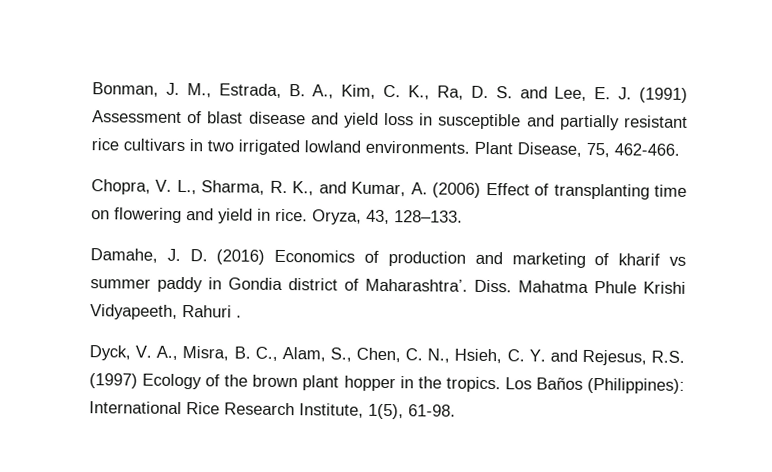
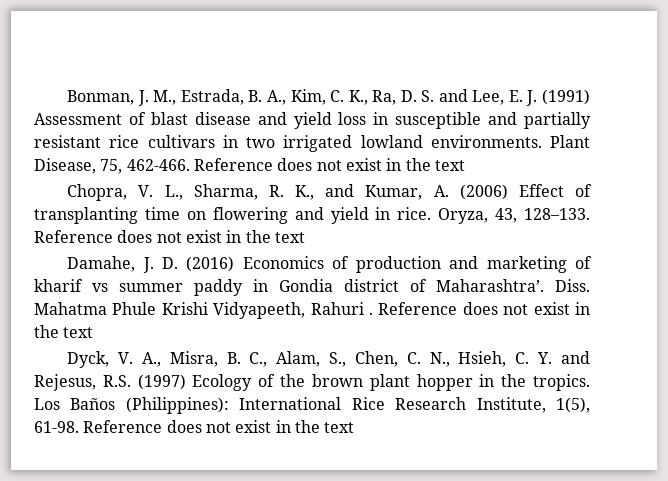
- Plant Disease, 75, 462-466.
+ Plant Disease, 75, 462-466. Reference does not exist in the text
- Oryza, 43, 128–133.
+ Oryza, 43, 128–133. Reference does not exist in the text
- Mahatma Phule Krishi Vidyapeeth, Rahuri .
+ Mahatma Phule Krishi Vidyapeeth, Rahuri . Reference does not exist in the text
- Los Baños (Philippines): International Rice Research Institute, 1(5), 61-98.
+ Los Baños (Philippines): International Rice Research Institute, 1(5), 61-98. Reference does not exist in the text

